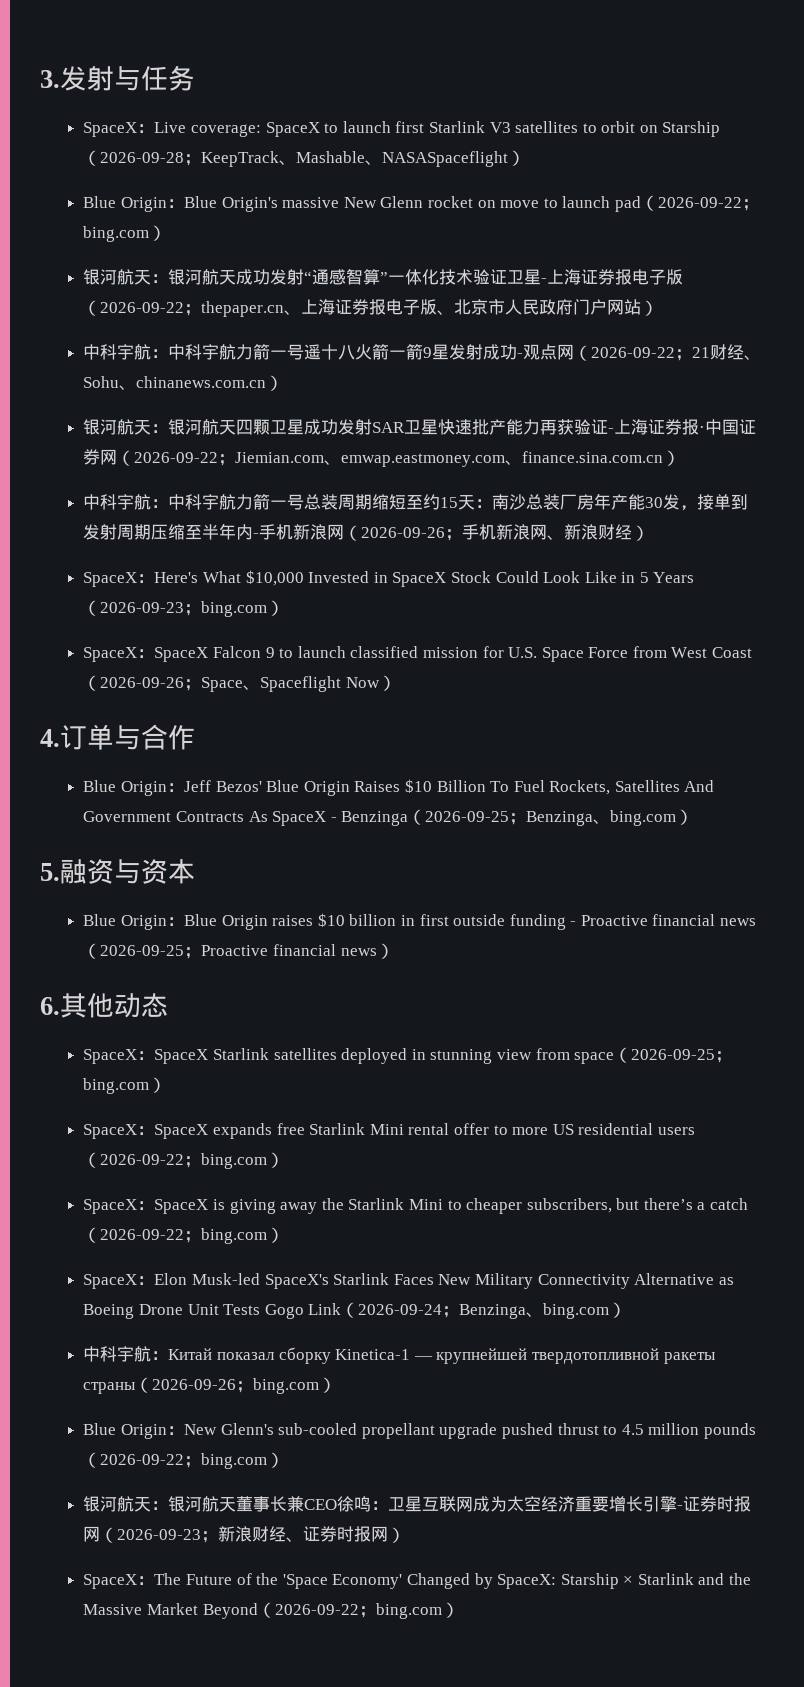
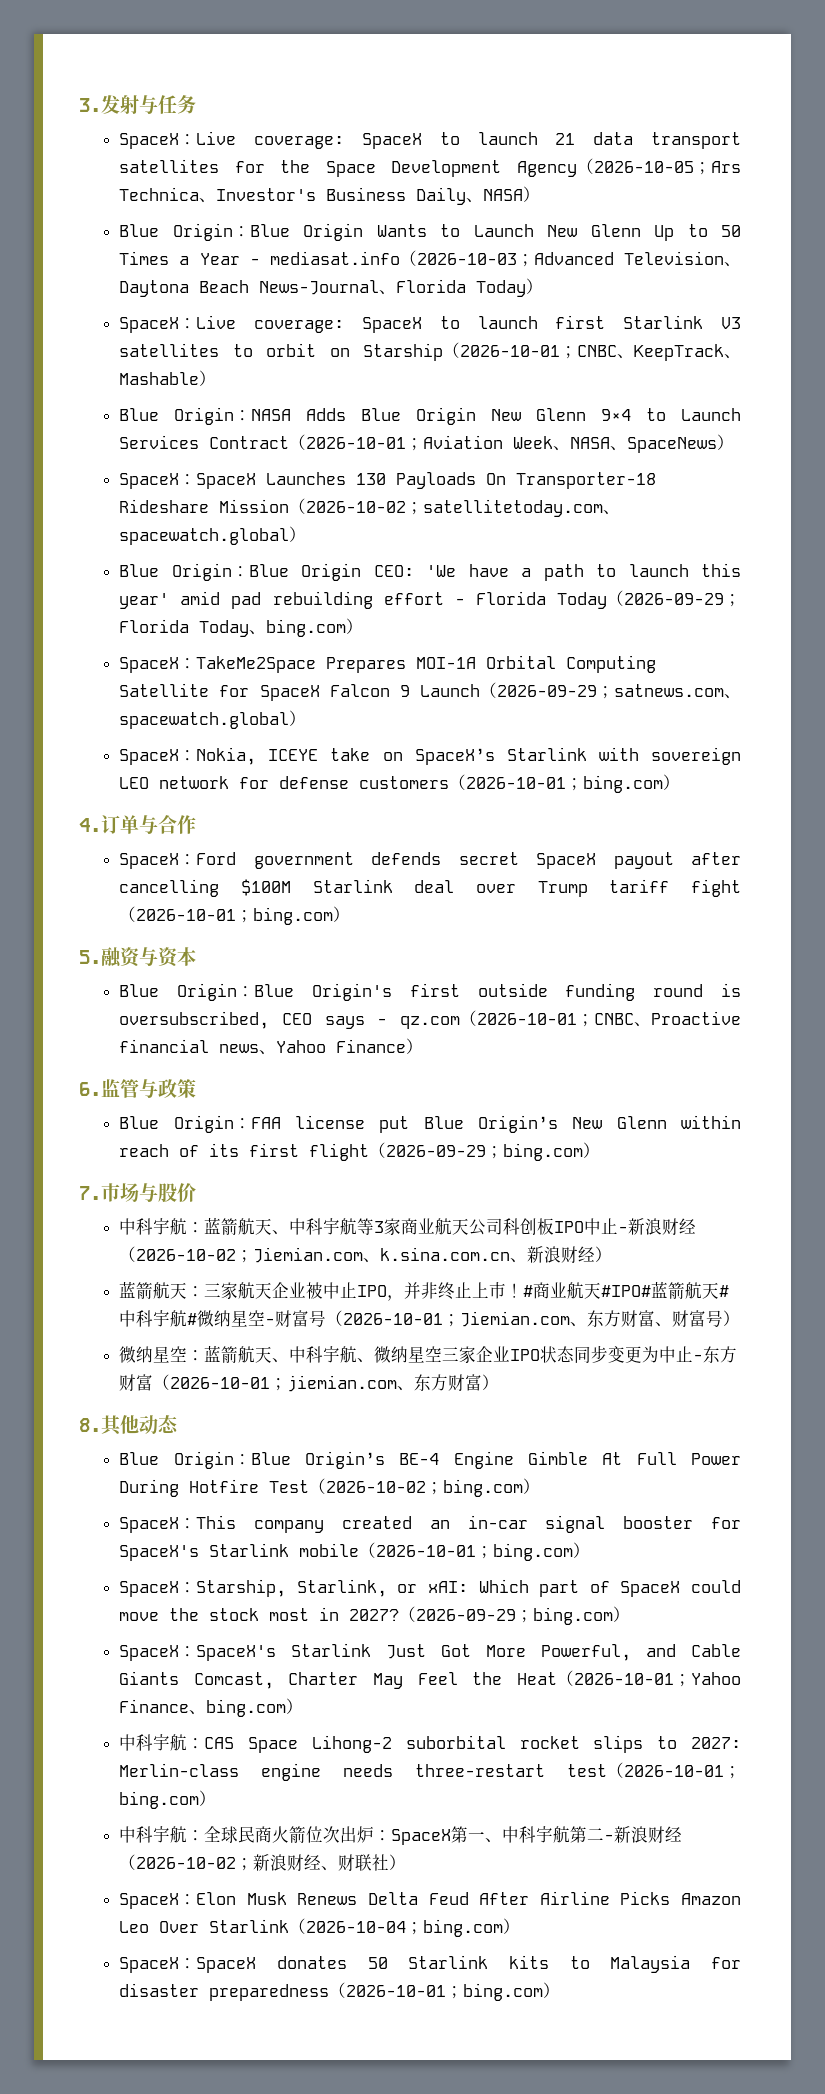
+ SpaceX：Live coverage: SpaceX to launch 21 data transport satellites for the Space Development Agency（2026-10-05；Ars Technica、Investor's Business Daily、NASA）
+ Blue Origin：Blue Origin Wants to Launch New Glenn Up to 50 Times a Year - mediasat.info（2026-10-03；Advanced Television、Daytona Beach News-Journal、Florida Today）
- SpaceX：Live coverage: SpaceX to launch first Starlink V3 satellites to orbit on Starship（2026-09-28；KeepTrack、Mashable、NASASpaceflight）
- Blue Origin：Blue Origin's massive New Glenn rocket on move to launch pad（2026-09-22；bing.com）
- 银河航天：银河航天成功发射“通感智算”一体化技术验证卫星-上海证券报电子版（2026-09-22；thepaper.cn、上海证券报电子版、北京市人民政府门户网站）
- 中科宇航：中科宇航力箭一号遥十八火箭一箭9星发射成功-观点网（2026-09-22；21财经、Sohu、chinanews.com.cn）
- 银河航天：银河航天四颗卫星成功发射SAR卫星快速批产能力再获验证-上海证券报·中国证券网（2026-09-22；Jiemian.com、emwap.eastmoney.com、finance.sina.com.cn）
- 中科宇航：中科宇航力箭一号总装周期缩短至约15天：南沙总装厂房年产能30发，接单到发射周期压缩至半年内-手机新浪网（2026-09-26；手机新浪网、新浪财经）
- SpaceX：Here's What $10,000 Invested in SpaceX Stock Could Look Like in 5 Years（2026-09-23；bing.com）
- SpaceX：SpaceX Falcon 9 to launch classified mission for U.S. Space Force from West Coast（2026-09-26；Space、Spaceflight Now）
+ SpaceX：Live coverage: SpaceX to launch first Starlink V3 satellites to orbit on Starship（2026-10-01；CNBC、KeepTrack、Mashable）
+ Blue Origin：NASA Adds Blue Origin New Glenn 9×4 to Launch Services Contract（2026-10-01；Aviation Week、NASA、SpaceNews）
+ SpaceX：SpaceX Launches 130 Payloads On Transporter-18 Rideshare Mission（2026-10-02；satellitetoday.com、spacewatch.global）
+ Blue Origin：Blue Origin CEO: 'We have a path to launch this year' amid pad rebuilding effort - Florida Today（2026-09-29；Florida Today、bing.com）
+ SpaceX：TakeMe2Space Prepares MOI-1A Orbital Computing Satellite for SpaceX Falcon 9 Launch（2026-09-29；satnews.com、spacewatch.global）
+ SpaceX：Nokia, ICEYE take on SpaceX’s Starlink with sovereign LEO network for defense customers（2026-10-01；bing.com）
  4.订单与合作
- Blue Origin：Jeff Bezos' Blue Origin Raises $10 Billion To Fuel Rockets, Satellites And Government Contracts As SpaceX - Benzinga（2026-09-25；Benzinga、bing.com）
+ SpaceX：Ford government defends secret SpaceX payout after cancelling $100M Starlink deal over Trump tariff fight（2026-10-01；bing.com）
- Blue Origin：Blue Origin raises $10 billion in first outside funding - Proactive financial news（2026-09-25；Proactive financial news）
- 6.其他动态
- SpaceX：SpaceX Starlink satellites deployed in stunning view from space（2026-09-25；bing.com）
- SpaceX：SpaceX expands free Starlink Mini rental offer to more US residential users（2026-09-22；bing.com）
- SpaceX：SpaceX is giving away the Starlink Mini to cheaper subscribers, but there’s a catch（2026-09-22；bing.com）
- SpaceX：Elon Musk-led SpaceX's Starlink Faces New Military Connectivity Alternative as Boeing Drone Unit Tests Gogo Link（2026-09-24；Benzinga、bing.com）
+ Blue Origin：Blue Origin's first outside funding round is oversubscribed, CEO says - qz.com（2026-10-01；CNBC、Proactive financial news、Yahoo Finance）
+ 6.监管与政策
+ Blue Origin：FAA license put Blue Origin’s New Glenn within reach of its first flight（2026-09-29；bing.com）
+ 7.市场与股价
+ 中科宇航：蓝箭航天、中科宇航等3家商业航天公司科创板IPO中止-新浪财经（2026-10-02；Jiemian.com、k.sina.com.cn、新浪财经）
+ 蓝箭航天：三家航天企业被中止IPO，并非终止上市！#商业航天#IPO#蓝箭航天#中科宇航#微纳星空-财富号（2026-10-01；Jiemian.com、东方财富、财富号）
+ 微纳星空：蓝箭航天、中科宇航、微纳星空三家企业IPO状态同步变更为中止-东方财富（2026-10-01；jiemian.com、东方财富）
+ 8.其他动态
+ Blue Origin：Blue Origin’s BE-4 Engine Gimble At Full Power During Hotfire Test（2026-10-02；bing.com）
+ SpaceX：This company created an in-car signal booster for SpaceX's Starlink mobile（2026-10-01；bing.com）
+ SpaceX：Starship, Starlink, or xAI: Which part of SpaceX could move the stock most in 2027?（2026-09-29；bing.com）
+ SpaceX：SpaceX's Starlink Just Got More Powerful, and Cable Giants Comcast, Charter May Feel the Heat（2026-10-01；Yahoo Finance、bing.com）
- 中科宇航：Китай показал сборку Kinetica-1 — крупнейшей твердотопливной ракеты страны（2026-09-26；bing.com）
- Blue Origin：New Glenn's sub-cooled propellant upgrade pushed thrust to 4.5 million pounds（2026-09-22；bing.com）
- 银河航天：银河航天董事长兼CEO徐鸣：卫星互联网成为太空经济重要增长引擎-证券时报网（2026-09-23；新浪财经、证券时报网）
- SpaceX：The Future of the 'Space Economy' Changed by SpaceX: Starship × Starlink and the Massive Market Beyond（2026-09-22；bing.com）
+ 中科宇航：CAS Space Lihong-2 suborbital rocket slips to 2027: Merlin-class engine needs three-restart test（2026-10-01；bing.com）
+ 中科宇航：全球民商火箭位次出炉：SpaceX第一、中科宇航第二-新浪财经（2026-10-02；新浪财经、财联社）
+ SpaceX：Elon Musk Renews Delta Feud After Airline Picks Amazon Leo Over Starlink（2026-10-04；bing.com）
+ SpaceX：SpaceX donates 50 Starlink kits to Malaysia for disaster preparedness（2026-10-01；bing.com）

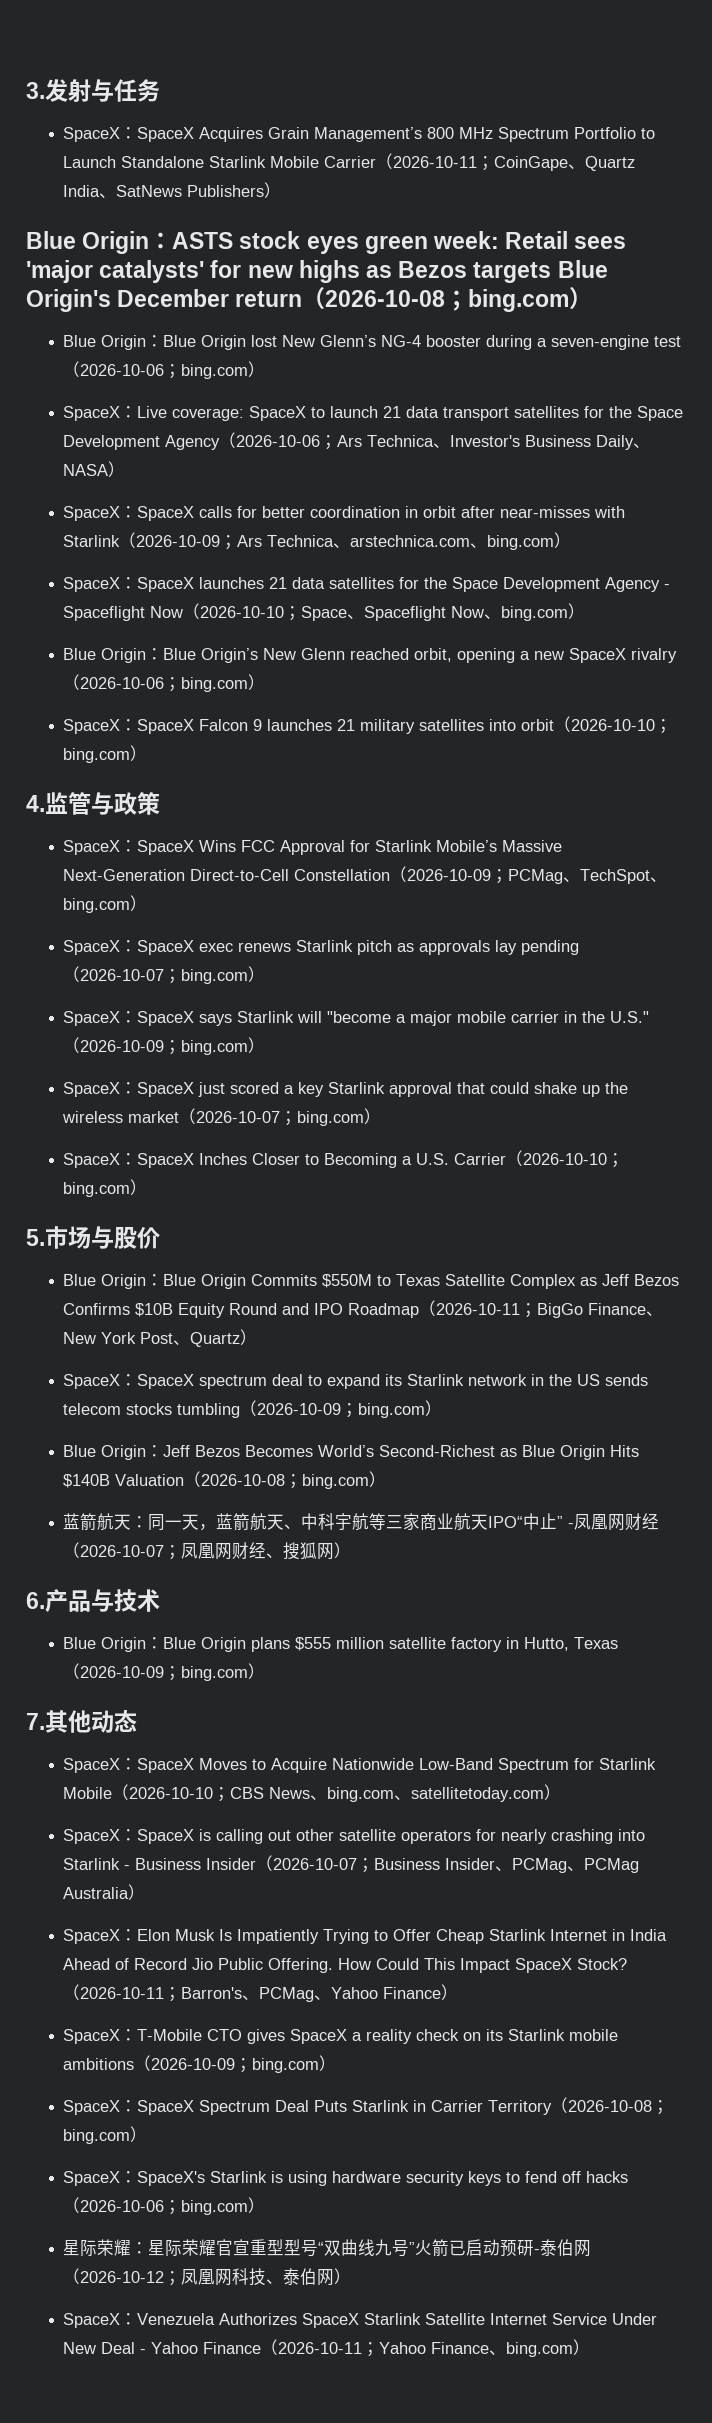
+ SpaceX：SpaceX Acquires Grain Management’s 800 MHz Spectrum Portfolio to Launch Standalone Starlink Mobile Carrier（2026-10-11；CoinGape、Quartz India、SatNews Publishers）
+ Blue Origin：ASTS stock eyes green week: Retail sees 'major catalysts' for new highs as Bezos targets Blue Origin's December return（2026-10-08；bing.com）
+ Blue Origin：Blue Origin lost New Glenn’s NG-4 booster during a seven-engine test（2026-10-06；bing.com）
- SpaceX：Live coverage: SpaceX to launch 21 data transport satellites for the Space Development Agency（2026-10-05；Ars Technica、Investor's Business Daily、NASA）
+ SpaceX：Live coverage: SpaceX to launch 21 data transport satellites for the Space Development Agency（2026-10-06；Ars Technica、Investor's Business Daily、NASA）
- Blue Origin：Blue Origin Wants to Launch New Glenn Up to 50 Times a Year - mediasat.info（2026-10-03；Advanced Television、Daytona Beach News-Journal、Florida Today）
- SpaceX：Live coverage: SpaceX to launch first Starlink V3 satellites to orbit on Starship（2026-10-01；CNBC、KeepTrack、Mashable）
- Blue Origin：NASA Adds Blue Origin New Glenn 9×4 to Launch Services Contract（2026-10-01；Aviation Week、NASA、SpaceNews）
- SpaceX：SpaceX Launches 130 Payloads On Transporter-18 Rideshare Mission（2026-10-02；satellitetoday.com、spacewatch.global）
- Blue Origin：Blue Origin CEO: 'We have a path to launch this year' amid pad rebuilding effort - Florida Today（2026-09-29；Florida Today、bing.com）
- SpaceX：TakeMe2Space Prepares MOI-1A Orbital Computing Satellite for SpaceX Falcon 9 Launch（2026-09-29；satnews.com、spacewatch.global）
- SpaceX：Nokia, ICEYE take on SpaceX’s Starlink with sovereign LEO network for defense customers（2026-10-01；bing.com）
- 4.订单与合作
- SpaceX：Ford government defends secret SpaceX payout after cancelling $100M Starlink deal over Trump tariff fight（2026-10-01；bing.com）
- 5.融资与资本
- Blue Origin：Blue Origin's first outside funding round is oversubscribed, CEO says - qz.com（2026-10-01；CNBC、Proactive financial news、Yahoo Finance）
- 6.监管与政策
- Blue Origin：FAA license put Blue Origin’s New Glenn within reach of its first flight（2026-09-29；bing.com）
- 7.市场与股价
- 中科宇航：蓝箭航天、中科宇航等3家商业航天公司科创板IPO中止-新浪财经（2026-10-02；Jiemian.com、k.sina.com.cn、新浪财经）
- 蓝箭航天：三家航天企业被中止IPO，并非终止上市！#商业航天#IPO#蓝箭航天#中科宇航#微纳星空-财富号（2026-10-01；Jiemian.com、东方财富、财富号）
- 微纳星空：蓝箭航天、中科宇航、微纳星空三家企业IPO状态同步变更为中止-东方财富（2026-10-01；jiemian.com、东方财富）
- 8.其他动态
- Blue Origin：Blue Origin’s BE-4 Engine Gimble At Full Power During Hotfire Test（2026-10-02；bing.com）
- SpaceX：This company created an in-car signal booster for SpaceX's Starlink mobile（2026-10-01；bing.com）
- SpaceX：Starship, Starlink, or xAI: Which part of SpaceX could move the stock most in 2027?（2026-09-29；bing.com）
+ SpaceX：SpaceX calls for better coordination in orbit after near-misses with Starlink（2026-10-09；Ars Technica、arstechnica.com、bing.com）
+ SpaceX：SpaceX launches 21 data satellites for the Space Development Agency - Spaceflight Now（2026-10-10；Space、Spaceflight Now、bing.com）
+ Blue Origin：Blue Origin’s New Glenn reached orbit, opening a new SpaceX rivalry（2026-10-06；bing.com）
+ SpaceX：SpaceX Falcon 9 launches 21 military satellites into orbit（2026-10-10；bing.com）
+ 4.监管与政策
+ SpaceX：SpaceX Wins FCC Approval for Starlink Mobile’s Massive Next-Generation Direct-to-Cell Constellation（2026-10-09；PCMag、TechSpot、bing.com）
+ SpaceX：SpaceX exec renews Starlink pitch as approvals lay pending（2026-10-07；bing.com）
+ SpaceX：SpaceX says Starlink will "become a major mobile carrier in the U.S."（2026-10-09；bing.com）
+ SpaceX：SpaceX just scored a key Starlink approval that could shake up the wireless market（2026-10-07；bing.com）
+ SpaceX：SpaceX Inches Closer to Becoming a U.S. Carrier（2026-10-10；bing.com）
+ 5.市场与股价
+ Blue Origin：Blue Origin Commits $550M to Texas Satellite Complex as Jeff Bezos Confirms $10B Equity Round and IPO Roadmap（2026-10-11；BigGo Finance、New York Post、Quartz）
+ SpaceX：SpaceX spectrum deal to expand its Starlink network in the US sends telecom stocks tumbling（2026-10-09；bing.com）
+ Blue Origin：Jeff Bezos Becomes World’s Second-Richest as Blue Origin Hits $140B Valuation（2026-10-08；bing.com）
+ 蓝箭航天：同一天，蓝箭航天、中科宇航等三家商业航天IPO“中止” -凤凰网财经（2026-10-07；凤凰网财经、搜狐网）
+ 6.产品与技术
+ Blue Origin：Blue Origin plans $555 million satellite factory in Hutto, Texas（2026-10-09；bing.com）
+ 7.其他动态
+ SpaceX：SpaceX Moves to Acquire Nationwide Low-Band Spectrum for Starlink Mobile（2026-10-10；CBS News、bing.com、satellitetoday.com）
+ SpaceX：SpaceX is calling out other satellite operators for nearly crashing into Starlink - Business Insider（2026-10-07；Business Insider、PCMag、PCMag Australia）
+ SpaceX：Elon Musk Is Impatiently Trying to Offer Cheap Starlink Internet in India Ahead of Record Jio Public Offering. How Could This Impact SpaceX Stock?（2026-10-11；Barron's、PCMag、Yahoo Finance）
+ SpaceX：T-Mobile CTO gives SpaceX a reality check on its Starlink mobile ambitions（2026-10-09；bing.com）
+ SpaceX：SpaceX Spectrum Deal Puts Starlink in Carrier Territory（2026-10-08；bing.com）
- SpaceX：SpaceX's Starlink Just Got More Powerful, and Cable Giants Comcast, Charter May Feel the Heat（2026-10-01；Yahoo Finance、bing.com）
+ SpaceX：SpaceX's Starlink is using hardware security keys to fend off hacks（2026-10-06；bing.com）
+ 星际荣耀：星际荣耀官宣重型型号“双曲线九号”火箭已启动预研-泰伯网（2026-10-12；凤凰网科技、泰伯网）
+ SpaceX：Venezuela Authorizes SpaceX Starlink Satellite Internet Service Under New Deal - Yahoo Finance（2026-10-11；Yahoo Finance、bing.com）
- 中科宇航：CAS Space Lihong-2 suborbital rocket slips to 2027: Merlin-class engine needs three-restart test（2026-10-01；bing.com）
- 中科宇航：全球民商火箭位次出炉：SpaceX第一、中科宇航第二-新浪财经（2026-10-02；新浪财经、财联社）
- SpaceX：Elon Musk Renews Delta Feud After Airline Picks Amazon Leo Over Starlink（2026-10-04；bing.com）
- SpaceX：SpaceX donates 50 Starlink kits to Malaysia for disaster preparedness（2026-10-01；bing.com）

